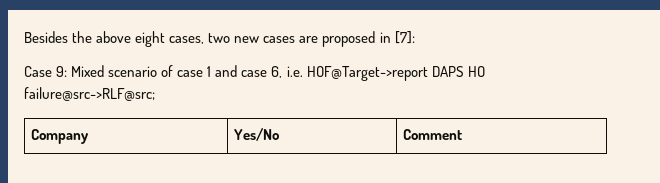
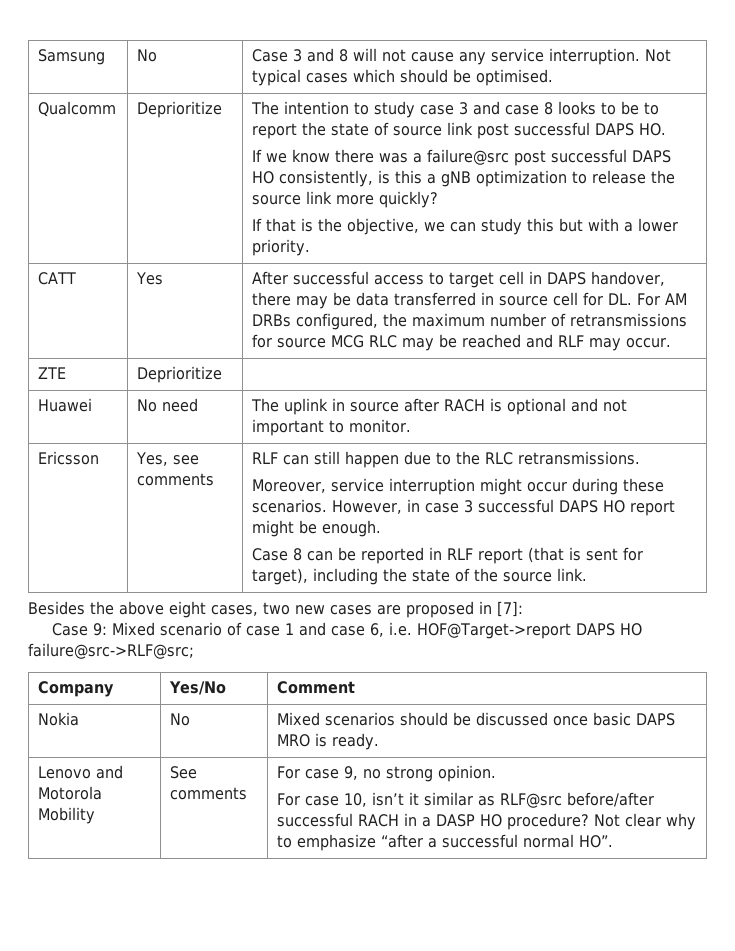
+ Samsung | No | Case 3 and 8 will not cause any service interruption. Not typical cases which should be optimised.
+ Qualcomm | Deprioritize | The intention to study case 3 and case 8 looks to be to report the state of source link post successful DAPS HO.
+ If we know there was a failure@src post successful DAPS HO consistently, is this a gNB optimization to release the source link more quickly?
+ If that is the objective, we can study this but with a lower priority.
+ CATT | Yes | After successful access to target cell in DAPS handover, there may be data transferred in source cell for DL. For AM DRBs configured, the maximum number of retransmissions for source MCG RLC may be reached and RLF may occur.
+ ZTE | Deprioritize |
+ Huawei | No need | The uplink in source after RACH is optional and not important to monitor.
+ Ericsson | Yes, see comments | RLF can still happen due to the RLC retransmissions.
+ Moreover, service interruption might occur during these scenarios. However, in case 3 successful DAPS HO report might be enough.
+ Case 8 can be reported in RLF report (that is sent for target), including the state of the source link.
+ Nokia | No | Mixed scenarios should be discussed once basic DAPS MRO is ready.
+ Lenovo and Motorola Mobility | See comments | For case 9, no strong opinion.
+ For case 10, isn’t it similar as RLF@src before/after successful RACH in a DASP HO procedure? Not clear why to emphasize “after a successful normal HO”.

